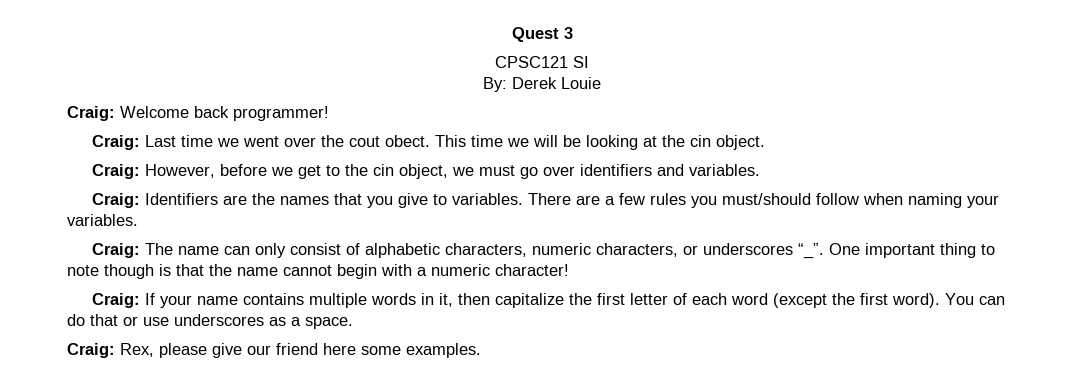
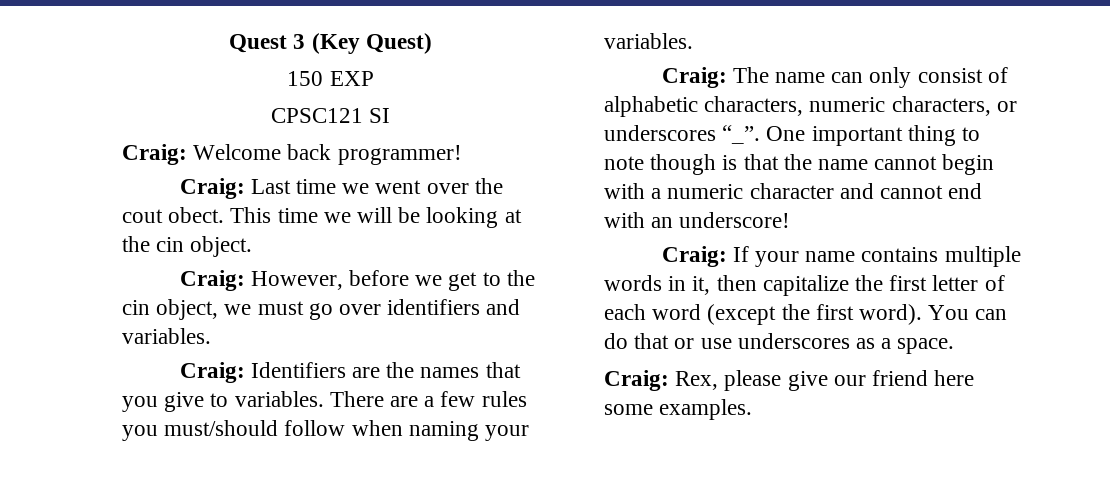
- Quest 3
+ Quest 3 (Key Quest)
+ 150 EXP
- By: Derek Louie
- One important thing to note though is that the name cannot begin with a numeric character!
+ One important thing to note though is that the name cannot begin with a numeric character and cannot end with an underscore!

